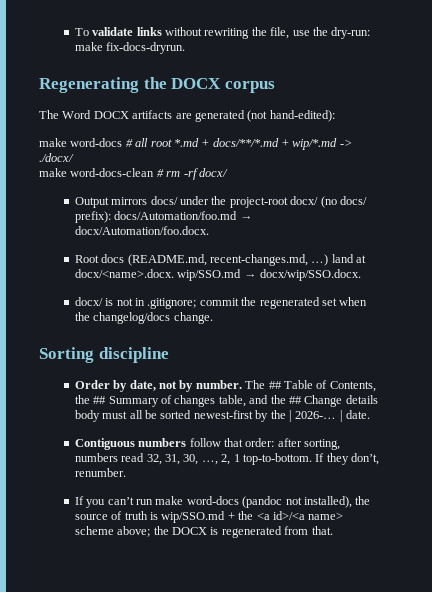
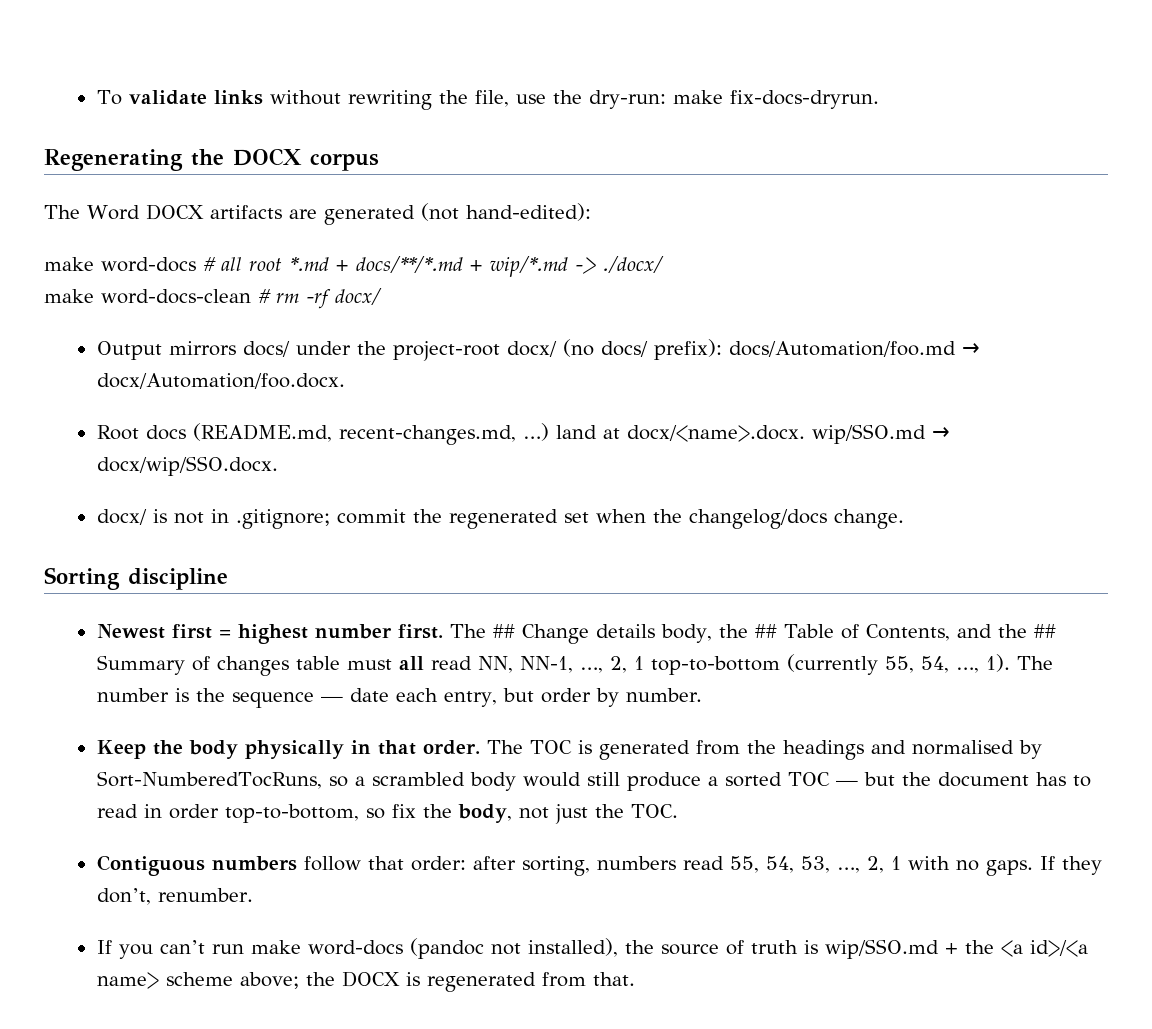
- Order by date, not by number. The ## Table of Contents, the ## Summary of changes table, and the ## Change details body must all be sorted newest-first by the | 2026-… | date.
+ Newest first = highest number first. The ## Change details body, the ## Table of Contents, and the ## Summary of changes table must all read NN, NN-1, …, 2, 1 top-to-bottom (currently 55, 54, …, 1). The number is the sequence — date each entry, but order by number.
+ Keep the body physically in that order. The TOC is generated from the headings and normalised by Sort-NumberedTocRuns, so a scrambled body would still produce a sorted TOC — but the document has to read in order top-to-bottom, so fix the body, not just the TOC.
- Contiguous numbers follow that order: after sorting, numbers read 32, 31, 30, …, 2, 1 top-to-bottom.
+ Contiguous numbers follow that order: after sorting, numbers read 55, 54, 53, …, 2, 1 with no gaps.

